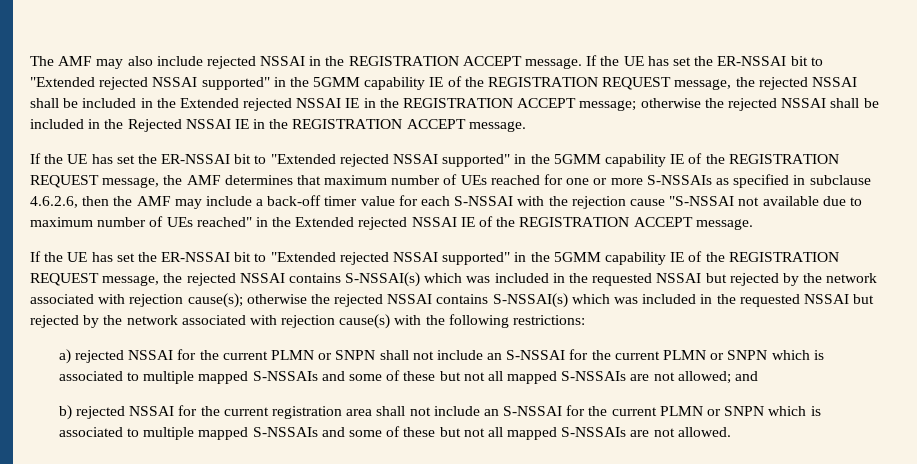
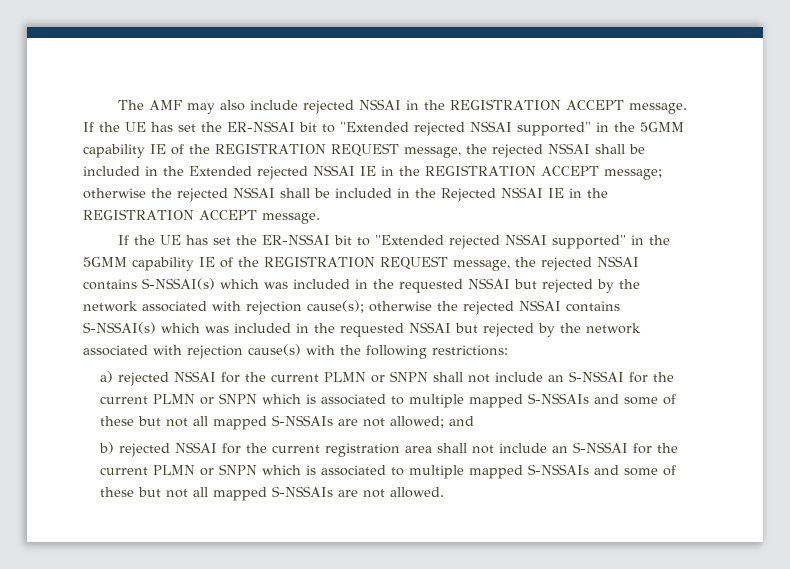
- If the UE has set the ER-NSSAI bit to "Extended rejected NSSAI supported" in the 5GMM capability IE of the REGISTRATION REQUEST message, the AMF determines that maximum number of UEs reached for one or more S-NSSAIs as specified in subclause 4.6.2.6, then the AMF may include a back-off timer value for each S-NSSAI with the rejection cause "S-NSSAI not available due to maximum number of UEs reached" in the Extended rejected NSSAI IE of the REGISTRATION ACCEPT message.

